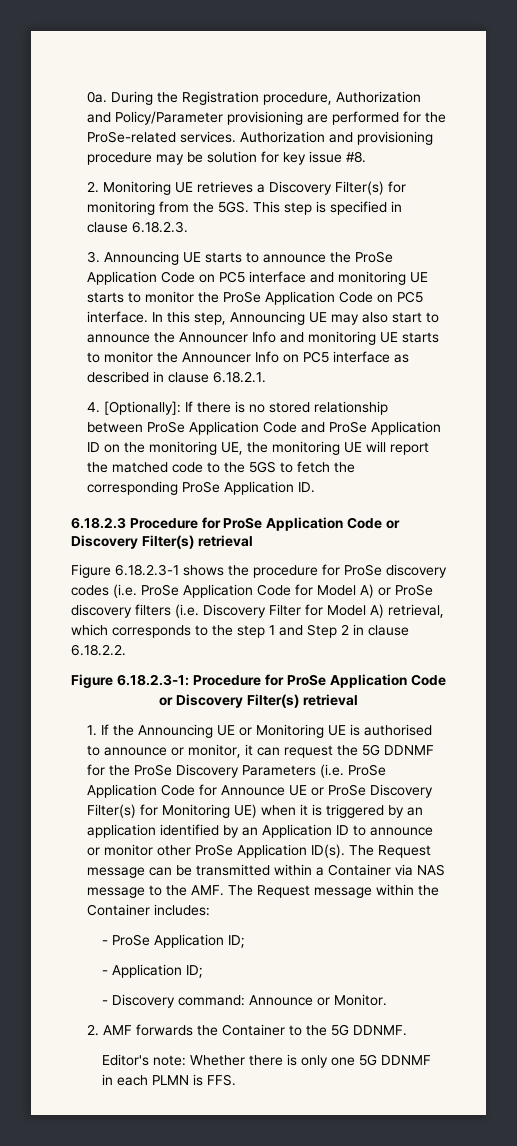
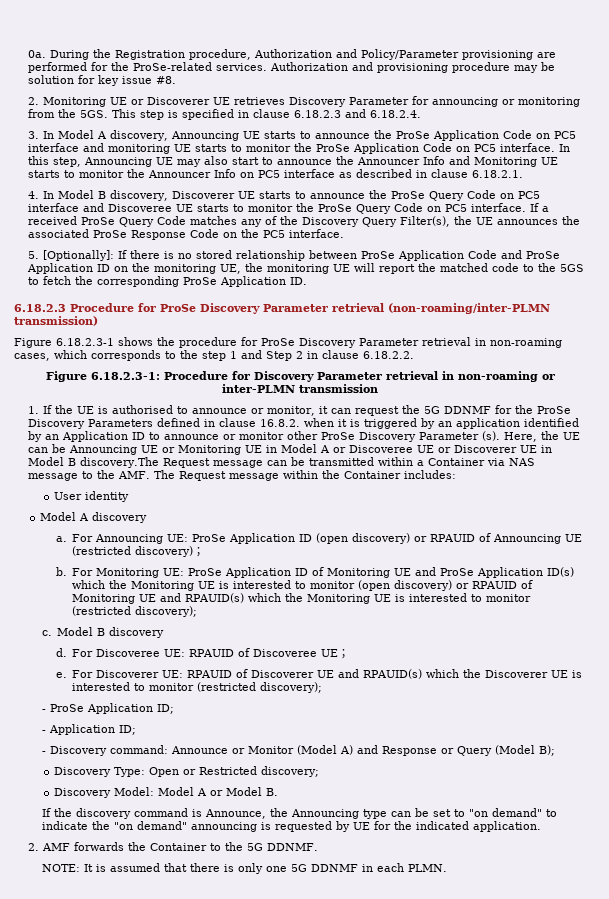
- 2. Monitoring UE retrieves a Discovery Filter(s) for monitoring from the 5GS.
+ 2. Monitoring UE or Discoverer UE retrieves Discovery Parameter for announcing or monitoring from the 5GS.
- This step is specified in clause 6.18.2.3.
- 3. Announcing UE starts to announce the ProSe Application Code on PC5 interface and monitoring UE starts to monitor the ProSe Application Code on PC5 interface.
+ This step is specified in clause 6.18.2.3 and 6.18.2.4.
+ 3. In Model A discovery, Announcing UE starts to announce the ProSe Application Code on PC5 interface and monitoring UE starts to monitor the ProSe Application Code on PC5 interface.
- In this step, Announcing UE may also start to announce the Announcer Info and monitoring UE starts to monitor the Announcer Info on PC5 interface as described in clause 6.18.2.1.
+ In this step, Announcing UE may also start to announce the Announcer Info and Monitoring UE starts to monitor the Announcer Info on PC5 interface as described in clause 6.18.2.1.
- 4. [Optionally]: If there is no stored relationship between ProSe Application Code and ProSe Application ID on the monitoring UE, the monitoring UE will report the matched code to the 5GS to fetch the corresponding ProSe Application ID.
+ 4. In Model B discovery, Discoverer UE starts to announce the ProSe Query Code on PC5 interface and Discoveree UE starts to monitor the ProSe Query Code on PC5 interface. If a received ProSe Query Code matches any of the Discovery Query Filter(s), the UE announces the associated ProSe Response Code on the PC5 interface.
+ 5. [Optionally]: If there is no stored relationship between ProSe Application Code and ProSe Application ID on the monitoring UE, the monitoring UE will report the matched code to the 5GS to fetch the corresponding ProSe Application ID.
- 6.18.2.3 Procedure for ProSe Application Code or Discovery Filter(s) retrieval
+ 6.18.2.3 Procedure for ProSe Discovery Parameter retrieval (non-roaming/inter-PLMN transmission)
- Figure 6.18.2.3-1 shows the procedure for ProSe discovery codes (i.e. ProSe Application Code for Model A) or ProSe discovery filters (i.e. Discovery Filter for Model A) retrieval, which corresponds to the step 1 and Step 2 in clause 6.18.2.2.
+ Figure 6.18.2.3-1 shows the procedure for ProSe Discovery Parameter retrieval in non-roaming cases, which corresponds to the step 1 and Step 2 in clause 6.18.2.2.
- Figure 6.18.2.3-1: Procedure for ProSe Application Code or Discovery Filter(s) retrieval
+ Figure 6.18.2.3-1: Procedure for Discovery Parameter retrieval in non-roaming or inter-PLMN transmission
- 1. If the Announcing UE or Monitoring UE is authorised to announce or monitor, it can request the 5G DDNMF for the ProSe Discovery Parameters (i.e. ProSe Application Code for Announce UE or ProSe Discovery Filter(s) for Monitoring UE) when it is triggered by an application identified by an Application ID to announce or monitor other ProSe Application ID(s). The Request message can be transmitted within a Container via NAS message to the AMF. The Request message within the Container includes:
+ 1. If the UE is authorised to announce or monitor, it can request the 5G DDNMF for the ProSe Discovery Parameters defined in clause 16.8.2. when it is triggered by an application identified by an Application ID to announce or monitor other ProSe Discovery Parameter (s). Here, the UE can be Announcing UE or Monitoring UE in Model A or Discoveree UE or Discoverer UE in Model B discovery.The Request message can be transmitted within a Container via NAS message to the AMF. The Request message within the Container includes:
+ User identity
+ Model A discovery
+ a. For Announcing UE: ProSe Application ID (open discovery) or RPAUID of Announcing UE (restricted discovery)；
+ b. For Monitoring UE: ProSe Application ID of Monitoring UE and ProSe Application ID(s) which the Monitoring UE is interested to monitor (open discovery) or RPAUID of Monitoring UE and RPAUID(s) which the Monitoring UE is interested to monitor (restricted discovery);
+ c. Model B discovery
+ d. For Discoveree UE: RPAUID of Discoveree UE；
+ e. For Discoverer UE: RPAUID of Discoverer UE and RPAUID(s) which the Discoverer UE is interested to monitor (restricted discovery);
- - Discovery command: Announce or Monitor.
+ - Discovery command: Announce or Monitor (Model A) and Response or Query (Model B);
+ Discovery Type: Open or Restricted discovery;
+ Discovery Model: Model A or Model B.
+ If the discovery command is Announce, the Announcing type can be set to "on demand" to indicate the "on demand" announcing is requested by UE for the indicated application.
- Editor's note: Whether there is only one 5G DDNMF in each PLMN is FFS.
+ NOTE: It is assumed that there is only one 5G DDNMF in each PLMN.

